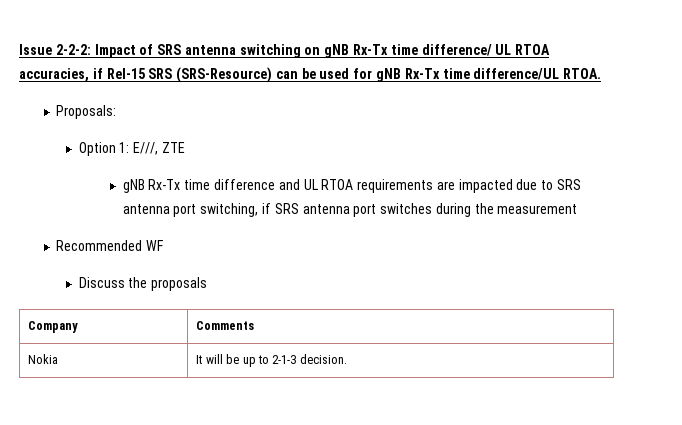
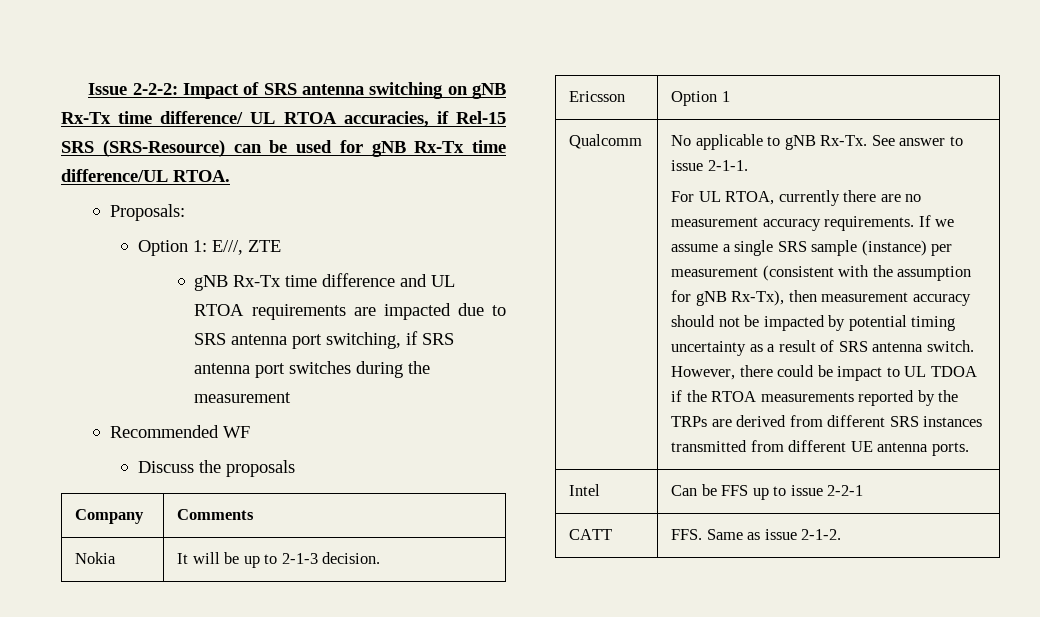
+ Ericsson | Option 1
+ Qualcomm | No applicable to gNB Rx-Tx. See answer to issue 2-1-1.
+ For UL RTOA, currently there are no measurement accuracy requirements. If we assume a single SRS sample (instance) per measurement (consistent with the assumption for gNB Rx-Tx), then measurement accuracy should not be impacted by potential timing uncertainty as a result of SRS antenna switch. However, there could be impact to UL TDOA if the RTOA measurements reported by the TRPs are derived from different SRS instances transmitted from different UE antenna ports.
+ Intel | Can be FFS up to issue 2-2-1
+ CATT | FFS. Same as issue 2-1-2.

